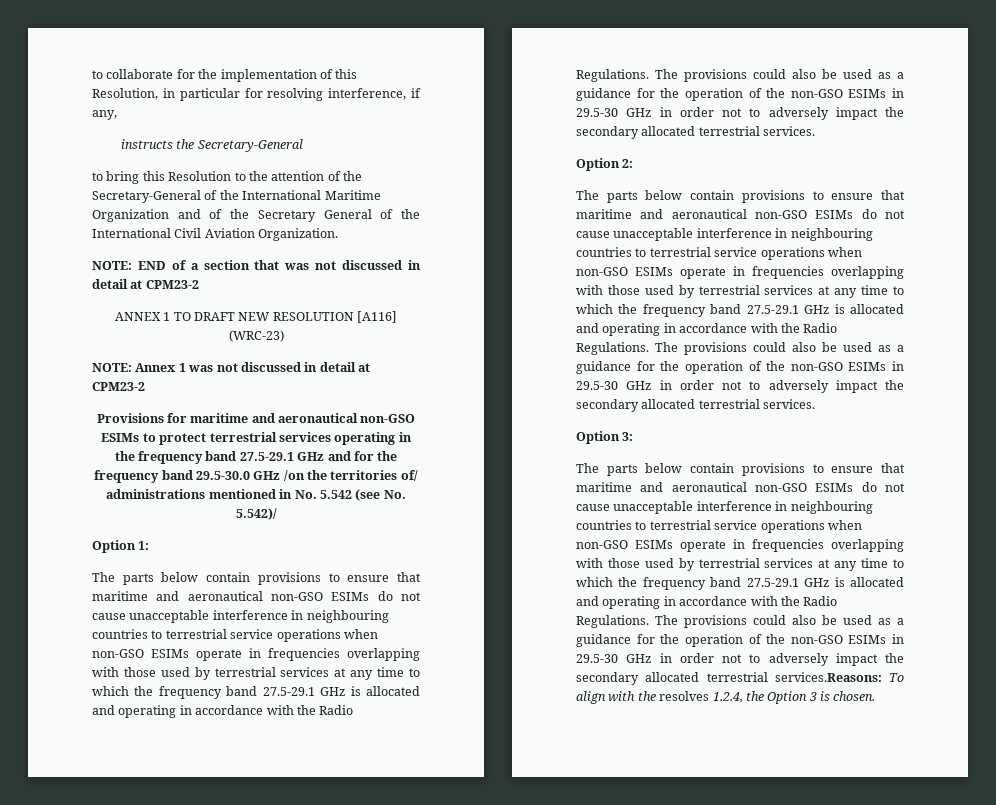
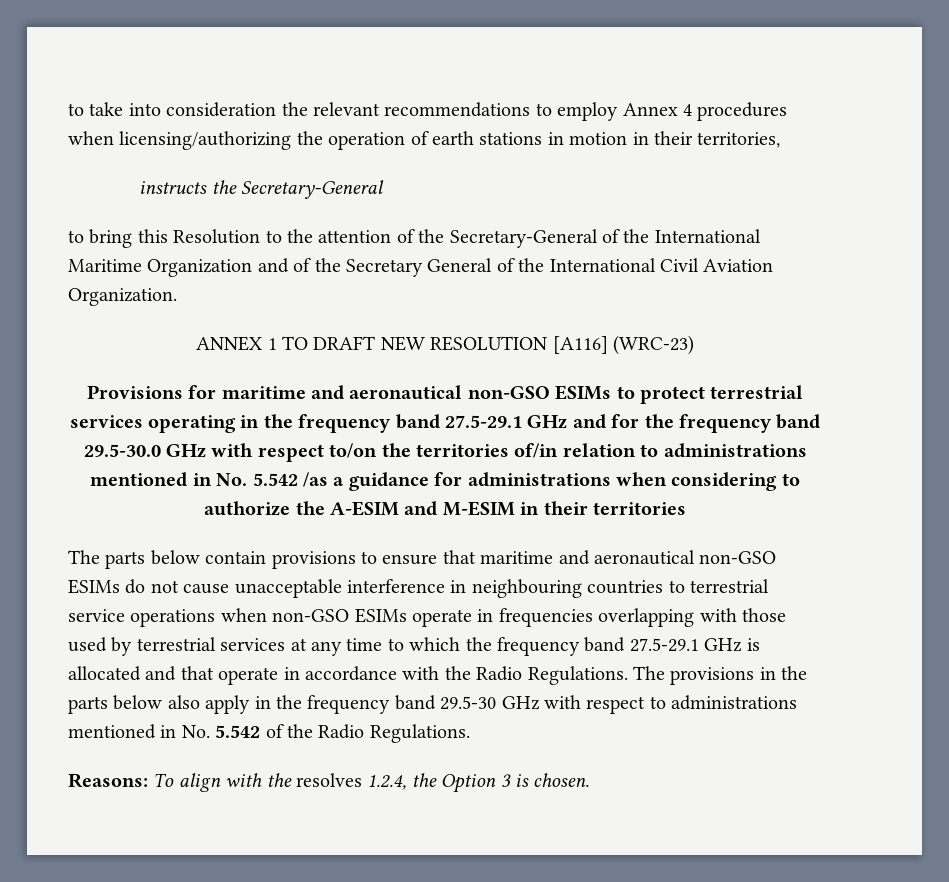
- to collaborate for the implementation of this Resolution, in particular for resolving interference, if any,
+ to take into consideration the relevant recommendations to employ Annex 4 procedures when licensing/authorizing the operation of earth stations in motion in their territories,
- NOTE: END of a section that was not discussed in detail at CPM23-2
- NOTE: Annex 1 was not discussed in detail at CPM23-2
- Provisions for maritime and aeronautical non-GSO ESIMs to protect terrestrial services operating in the frequency band 27.5-29.1 GHz and for the frequency band 29.5-30.0 GHz /on the territories of/ administrations mentioned in No. 5.542 (see No. 5.542)/
- Option 1:
- The parts below contain provisions to ensure that maritime and aeronautical non-GSO ESIMs do not cause unacceptable interference in neighbouring countries to terrestrial service operations when non-GSO ESIMs operate in frequencies overlapping with those used by terrestrial services at any time to which the frequency band 27.5-29.1 GHz is allocated and operating in accordance with the Radio Regulations. The provisions could also be used as a guidance for the operation of the non-GSO ESIMs in 29.5-30 GHz in order not to adversely impact the secondary allocated terrestrial services.
- Option 2:
- The parts below contain provisions to ensure that maritime and aeronautical non-GSO ESIMs do not cause unacceptable interference in neighbouring countries to terrestrial service operations when non-GSO ESIMs operate in frequencies overlapping with those used by terrestrial services at any time to which the frequency band 27.5-29.1 GHz is allocated and operating in accordance with the Radio Regulations. The provisions could also be used as a guidance for the operation of the non-GSO ESIMs in 29.5-30 GHz in order not to adversely impact the secondary allocated terrestrial services.
- Option 3:
- The parts below contain provisions to ensure that maritime and aeronautical non-GSO ESIMs do not cause unacceptable interference in neighbouring countries to terrestrial service operations when non-GSO ESIMs operate in frequencies overlapping with those used by terrestrial services at any time to which the frequency band 27.5-29.1 GHz is allocated and operating in accordance with the Radio Regulations. The provisions could also be used as a guidance for the operation of the non-GSO ESIMs in 29.5-30 GHz in order not to adversely impact the secondary allocated terrestrial services.Reasons:
+ Provisions for maritime and aeronautical non-GSO ESIMs to protect terrestrial services operating in the frequency band 27.5-29.1 GHz and for the frequency band 29.5-30.0 GHz with respect to/on the territories of/in relation to administrations mentioned in No. 5.542 /as a guidance for administrations when considering to authorize the A-ESIM and M-ESIM in their territories
+ The parts below contain provisions to ensure that maritime and aeronautical non-GSO ESIMs do not cause unacceptable interference in neighbouring countries to terrestrial service operations when non-GSO ESIMs operate in frequencies overlapping with those used by terrestrial services at any time to which the frequency band 27.5-29.1 GHz is allocated and that operate in accordance with the Radio Regulations. The provisions in the parts below also apply in the frequency band 29.5-30 GHz with respect to administrations mentioned in No. 5.542 of the Radio Regulations.
+ Reasons:

